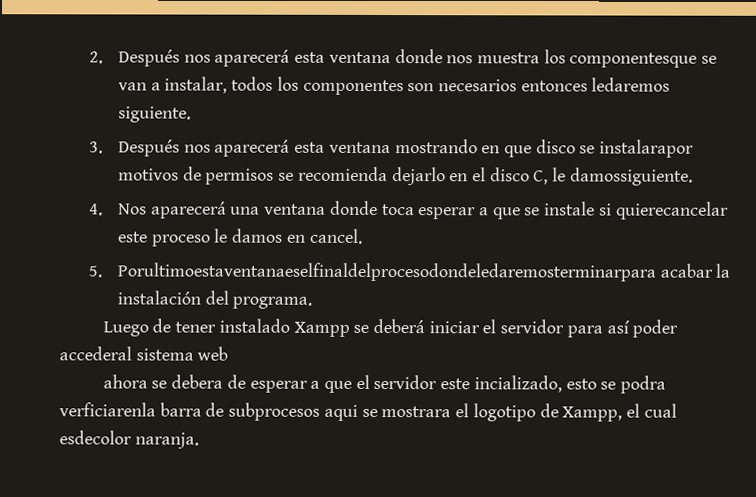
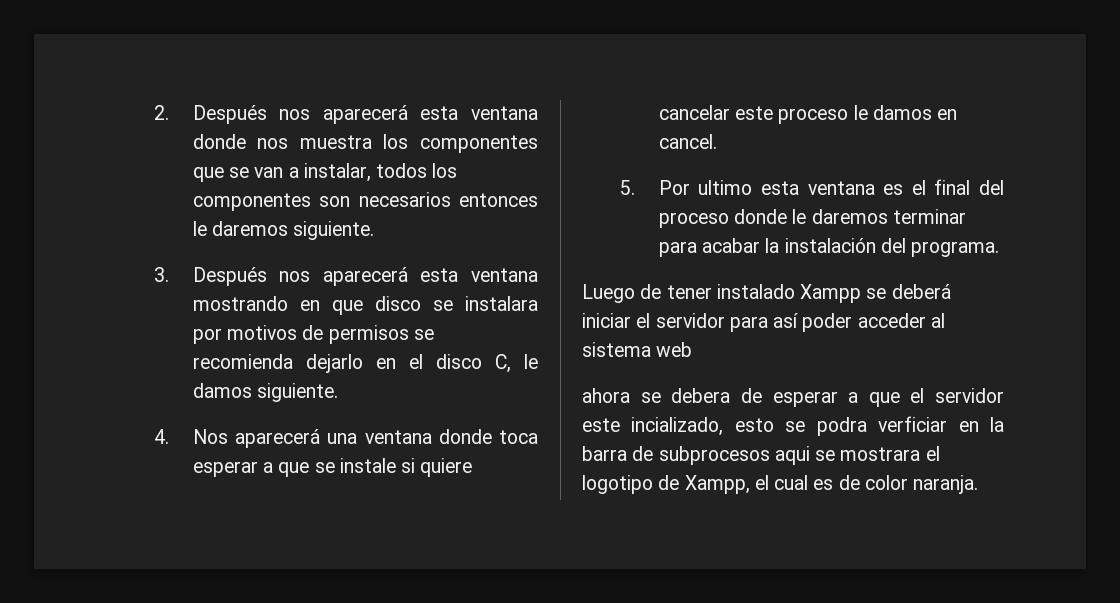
- 2. Después nos aparecerá esta ventana donde nos muestra los componentesque se van a instalar, todos los componentes son necesarios entonces ledaremos siguiente.
+ 2. Después nos aparecerá esta ventana donde nos muestra los componentes que se van a instalar, todos los componentes son necesarios entonces le daremos siguiente.
- 3. Después nos aparecerá esta ventana mostrando en que disco se instalarapor motivos de permisos se recomienda dejarlo en el disco C, le damossiguiente.
+ 3. Después nos aparecerá esta ventana mostrando en que disco se instalara por motivos de permisos se recomienda dejarlo en el disco C, le damos siguiente.
- 4. Nos aparecerá una ventana donde toca esperar a que se instale si quierecancelar este proceso le damos en cancel.
+ 4. Nos aparecerá una ventana donde toca esperar a que se instale si quiere cancelar este proceso le damos en cancel.
- 5. Porultimoestaventanaeselfinaldelprocesodondeledaremosterminarpara acabar la instalación del programa.
+ 5. Por ultimo esta ventana es el final del proceso donde le daremos terminar para acabar la instalación del programa.
- Luego de tener instalado Xampp se deberá iniciar el servidor para así poder accederal sistema web
+ Luego de tener instalado Xampp se deberá iniciar el servidor para así poder acceder al sistema web
- ahora se debera de esperar a que el servidor este incializado, esto se podra verficiarenla barra de subprocesos aqui se mostrara el logotipo de Xampp, el cual esdecolor naranja.
+ ahora se debera de esperar a que el servidor este incializado, esto se podra verficiar en la barra de subprocesos aqui se mostrara el logotipo de Xampp, el cual es de color naranja.

